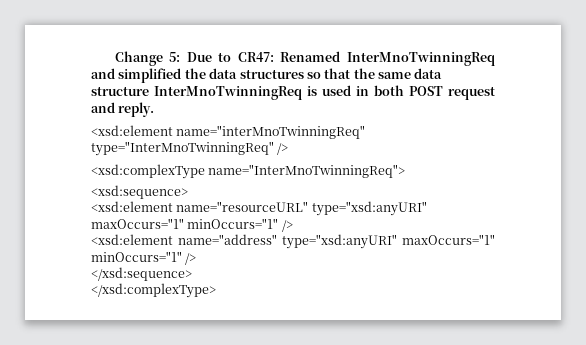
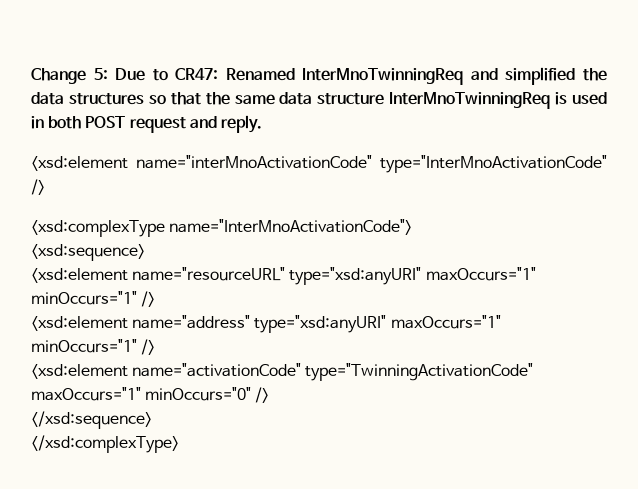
- <xsd:element name="interMnoTwinningReq" type="InterMnoTwinningReq" />
+ <xsd:element name="interMnoActivationCode" type="InterMnoActivationCode" />
- <xsd:complexType name="InterMnoTwinningReq">
+ <xsd:complexType name="InterMnoActivationCode">
+ <xsd:element name="activationCode" type="TwinningActivationCode" maxOccurs="1" minOccurs="0" />

